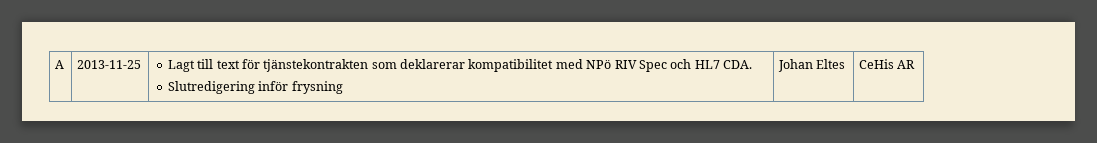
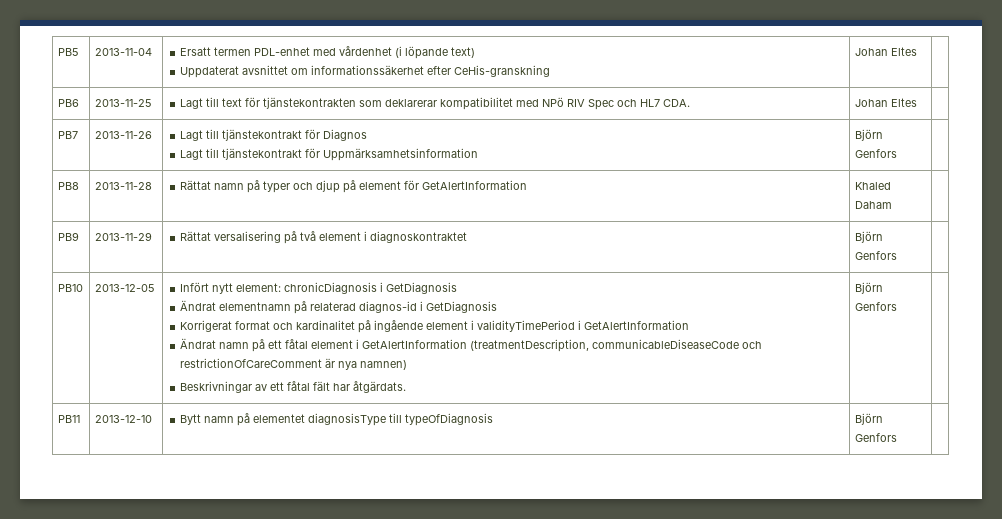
- A | 2013-11-25 | Lagt till text för tjänstekontrakten som deklarerar kompatibilitet med NPö RIV Spec och HL7 CDA.
- Slutredigering inför frysning | Johan Eltes | CeHis AR
+ PB5 | 2013-11-04 | Ersatt termen PDL-enhet med vårdenhet (i löpande text)
+ Uppdaterat avsnittet om informationssäkerhet efter CeHis-granskning | Johan Eltes |
+ PB6 | 2013-11-25 | Lagt till text för tjänstekontrakten som deklarerar kompatibilitet med NPö RIV Spec och HL7 CDA. | Johan Eltes |
+ PB7 | 2013-11-26 | Lagt till tjänstekontrakt för Diagnos
+ Lagt till tjänstekontrakt för Uppmärksamhetsinformation | Björn Genfors |
+ PB8 | 2013-11-28 | Rättat namn på typer och djup på element för GetAlertInformation | Khaled Daham |
+ PB9 | 2013-11-29 | Rättat versalisering på två element i diagnoskontraktet | Björn Genfors |
+ PB10 | 2013-12-05 | Infört nytt element: chronicDiagnosis i GetDiagnosis
+ Ändrat elementnamn på relaterad diagnos-id i GetDiagnosis
+ Korrigerat format och kardinalitet på ingående element i validityTimePeriod i GetAlertInformation
+ Ändrat namn på ett fåtal element i GetAlertInformation (treatmentDescription, communicableDiseaseCode och restrictionOfCareComment är nya namnen)
+ Beskrivningar av ett fåtal fält har åtgärdats. | Björn Genfors |
+ PB11 | 2013-12-10 | Bytt namn på elementet diagnosisType till typeOfDiagnosis | Björn Genfors |

